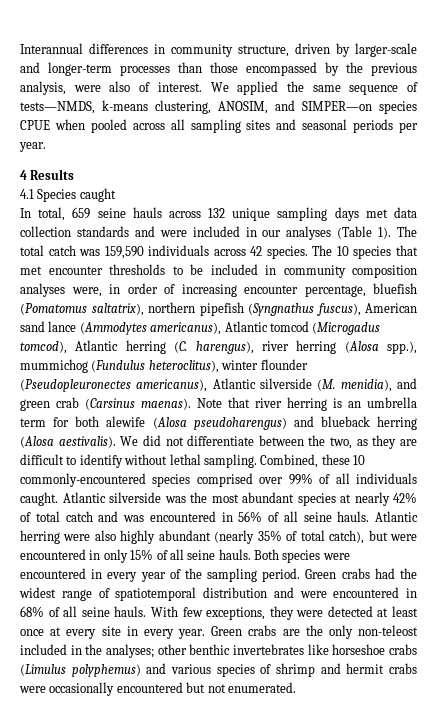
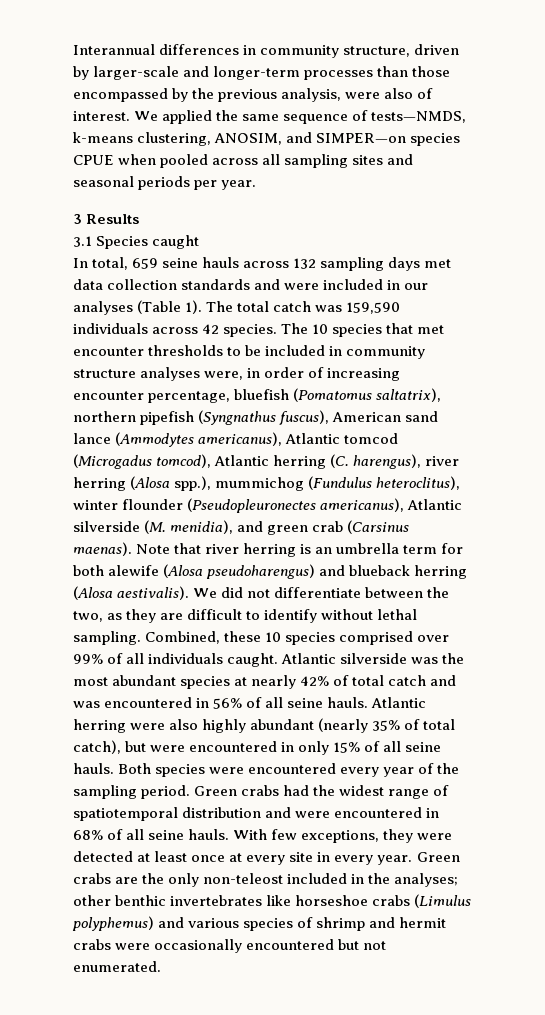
- 4 Results
+ 3 Results
- 4.1 Species caught
+ 3.1 Species caught
- In total, 659 seine hauls across 132 unique sampling days met data collection standards and were included in our analyses (Table 1).
+ In total, 659 seine hauls across 132 sampling days met data collection standards and were included in our analyses (Table 1).
- The 10 species that met encounter thresholds to be included in community composition analyses were, in order of increasing encounter percentage, bluefish (Pomatomus saltatrix), northern pipefish (Syngnathus fuscus), American sand lance (Ammodytes americanus), Atlantic tomcod (Microgadus tomcod), Atlantic herring (C. harengus), river herring (Alosa spp.), mummichog (Fundulus heteroclitus), winter flounder (Pseudopleuronectes americanus), Atlantic silverside (M. menidia), and green crab (Carsinus maenas).
+ The 10 species that met encounter thresholds to be included in community structure analyses were, in order of increasing encounter percentage, bluefish (Pomatomus saltatrix), northern pipefish (Syngnathus fuscus), American sand lance (Ammodytes americanus), Atlantic tomcod (Microgadus tomcod), Atlantic herring (C. harengus), river herring (Alosa spp.), mummichog (Fundulus heteroclitus), winter flounder (Pseudopleuronectes americanus), Atlantic silverside (M. menidia), and green crab (Carsinus maenas).
- Combined, these 10 commonly-encountered species comprised over 99% of all individuals caught.
+ Combined, these 10 species comprised over 99% of all individuals caught.
- Both species were encountered in every year of the sampling period.
+ Both species were encountered every year of the sampling period.

